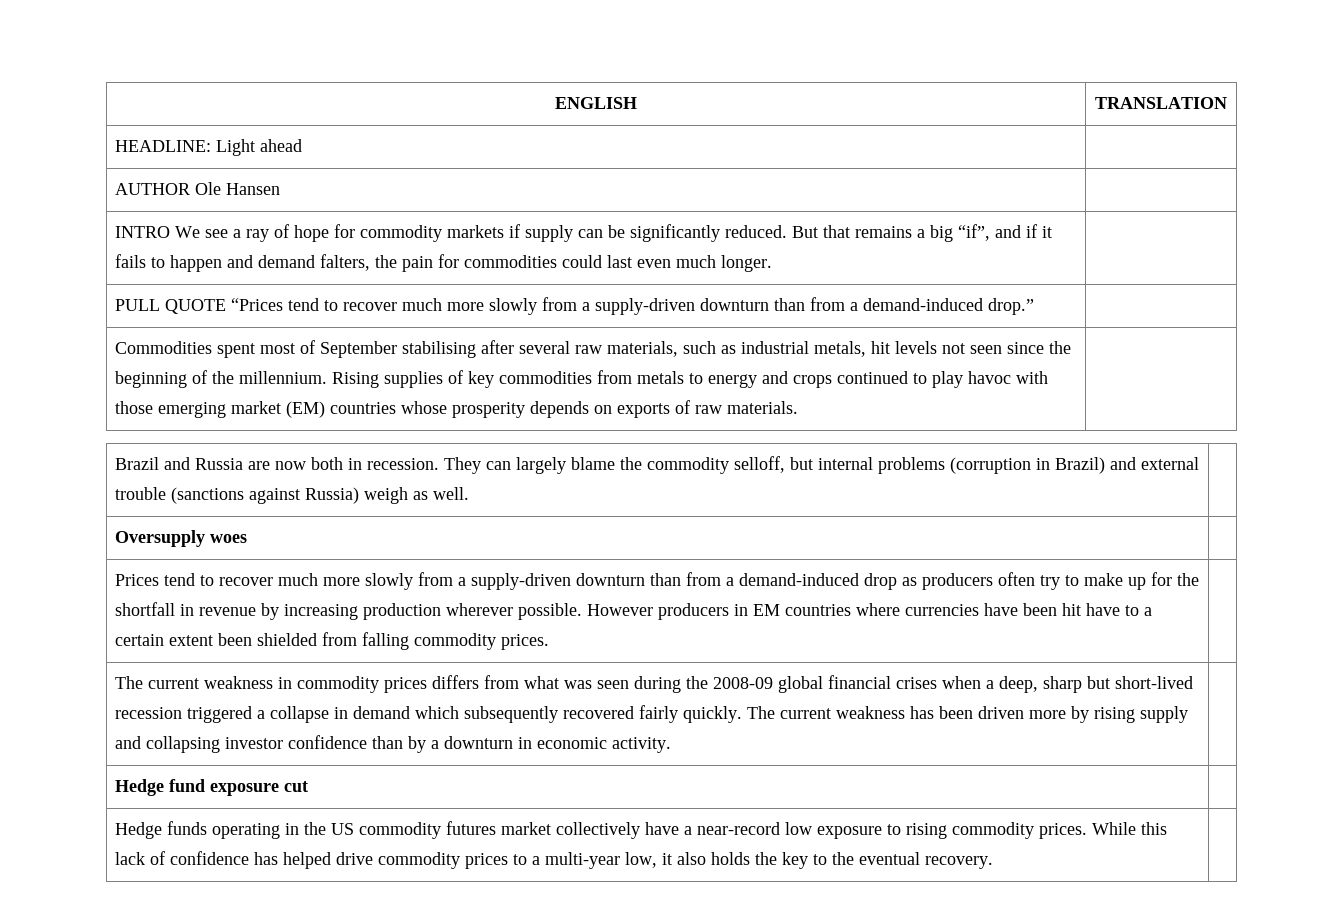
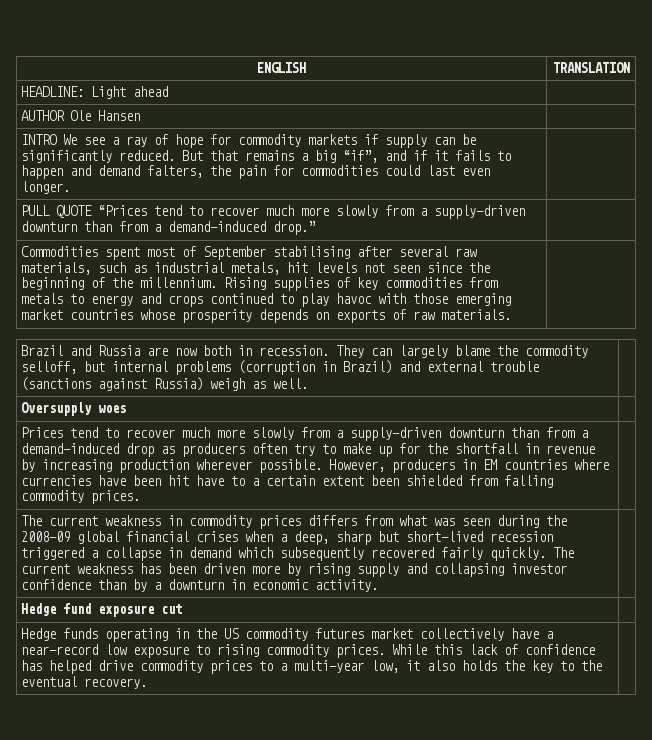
- INTRO We see a ray of hope for commodity markets if supply can be significantly reduced. But that remains a big “if”, and if it fails to happen and demand falters, the pain for commodities could last even much longer. |
+ INTRO We see a ray of hope for commodity markets if supply can be significantly reduced. But that remains a big “if”, and if it fails to happen and demand falters, the pain for commodities could last even longer. |
- Rising supplies of key commodities from metals to energy and crops continued to play havoc with those emerging market (EM) countries whose prosperity depends on exports of raw materials.
+ Rising supplies of key commodities from metals to energy and crops continued to play havoc with those emerging market countries whose prosperity depends on exports of raw materials.
- However producers in EM countries where currencies have been hit have to a certain extent been shielded from falling commodity prices.
+ However, producers in EM countries where currencies have been hit have to a certain extent been shielded from falling commodity prices.

